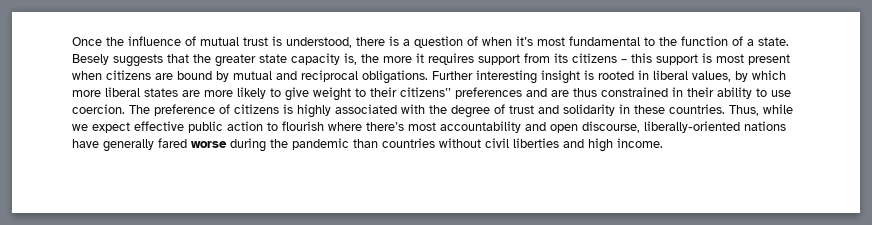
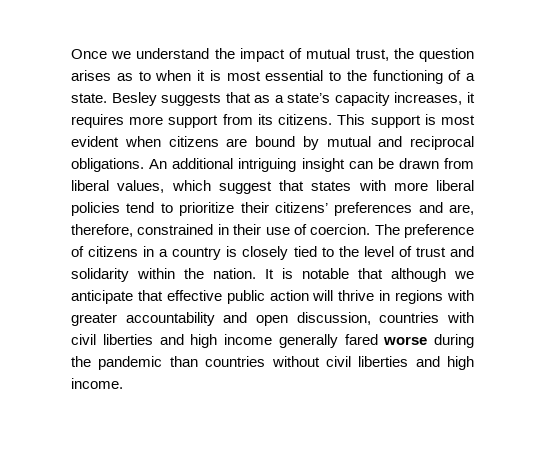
- Once the influence of mutual trust is understood, there is a question of when it’s most fundamental to the function of a state.
+ Once we understand the impact of mutual trust, the question arises as to when it is most essential to the functioning of a state.
- Besely suggests that the greater state capacity is, the more it requires support from its citizens – this support is most present when citizens are bound by mutual and reciprocal obligations.
+ Besley suggests that as a state’s capacity increases, it requires more support from its citizens. This support is most evident when citizens are bound by mutual and reciprocal obligations.
- Further interesting insight is rooted in liberal values, by which more liberal states are more likely to give weight to their citizens’’ preferences and are thus constrained in their ability to use coercion.
+ An additional intriguing insight can be drawn from liberal values, which suggest that states with more liberal policies tend to prioritize their citizens’ preferences and are, therefore, constrained in their use of coercion.
- The preference of citizens is highly associated with the degree of trust and solidarity in these countries. Thus, while we expect effective public action to flourish where there’s most accountability and open discourse, liberally-oriented nations have generally fared worse during the pandemic than countries without civil liberties and high income.
+ The preference of citizens in a country is closely tied to the level of trust and solidarity within the nation. It is notable that although we anticipate that effective public action will thrive in regions with greater accountability and open discussion, countries with civil liberties and high income generally fared worse during the pandemic than countries without civil liberties and high income.

